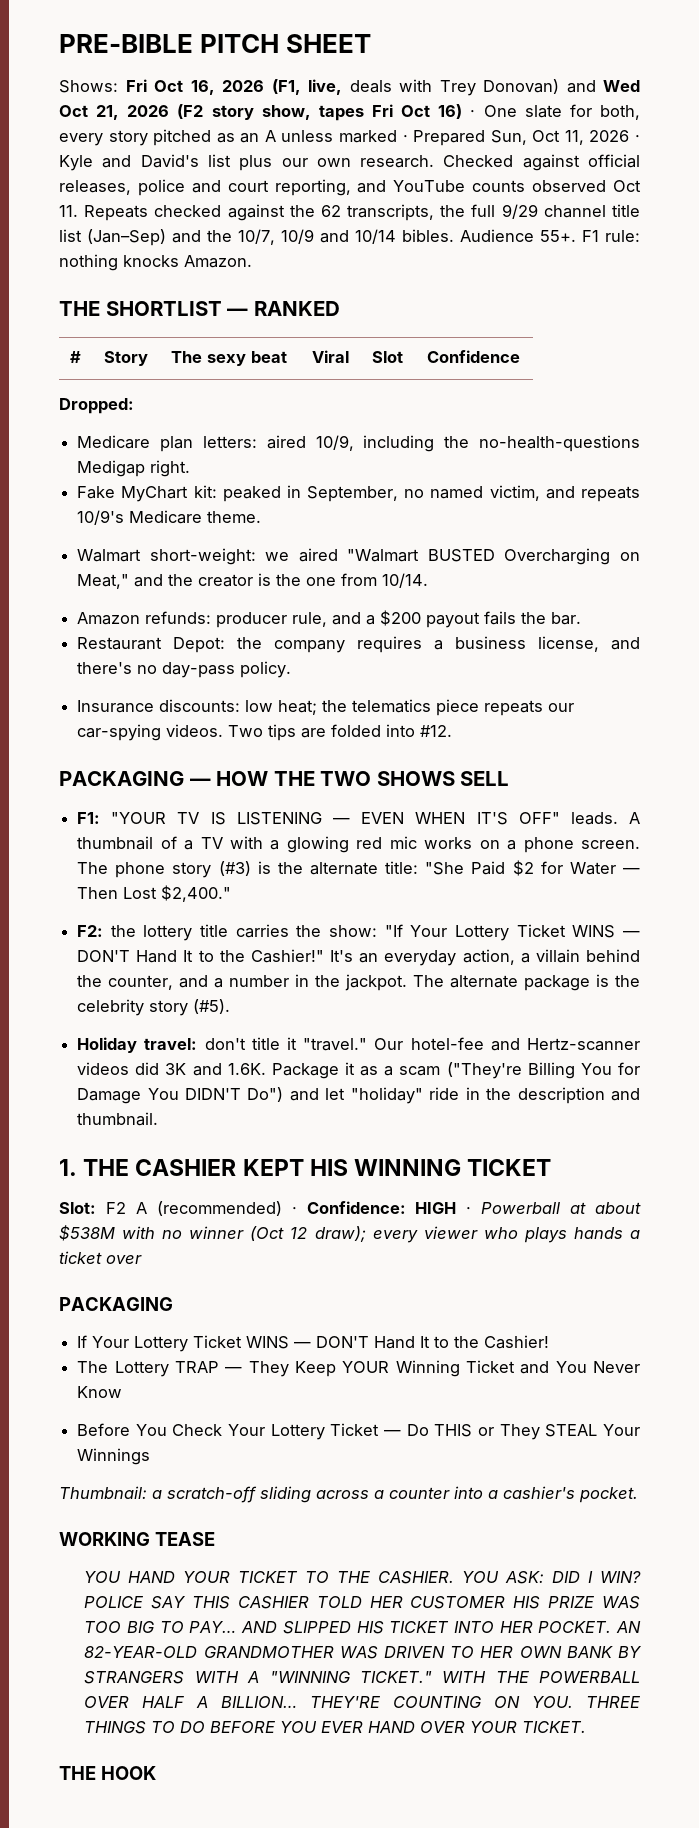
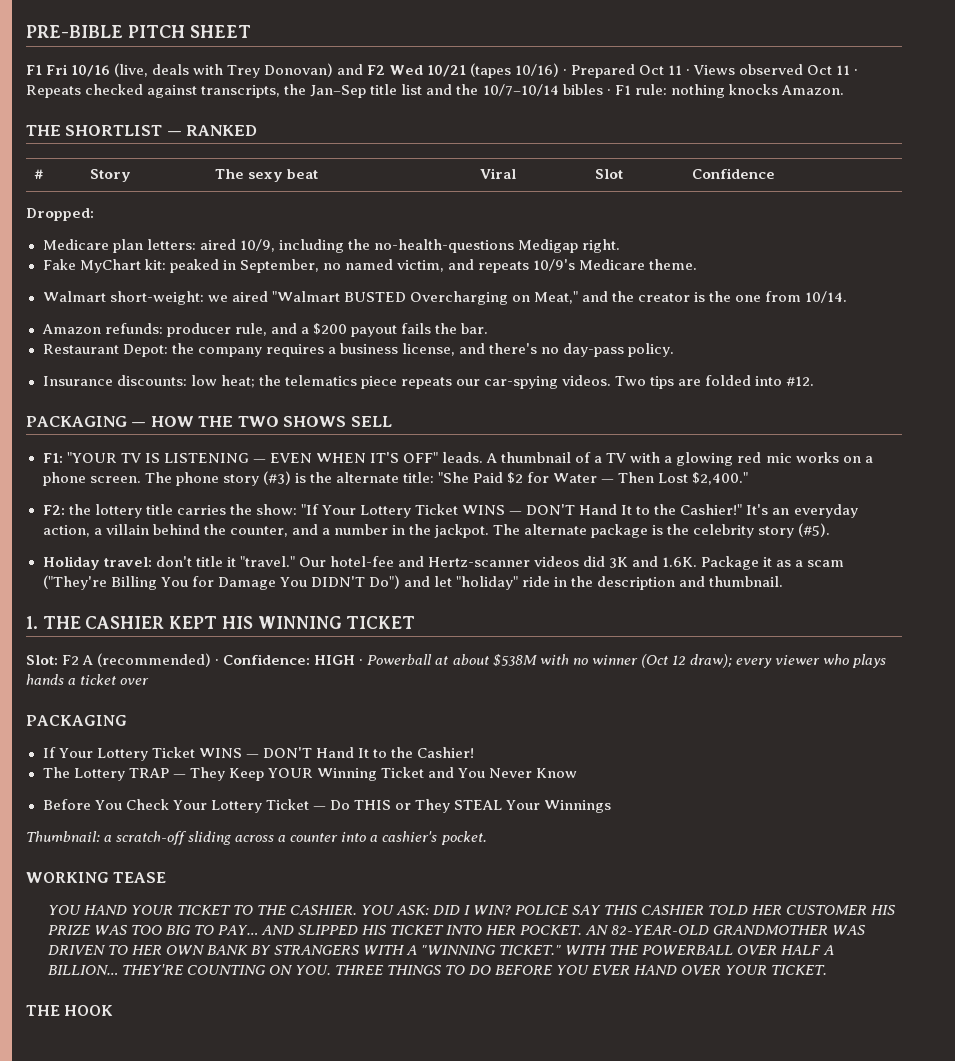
- Shows: Fri Oct 16, 2026 (F1, live, deals with Trey Donovan) and Wed Oct 21, 2026 (F2 story show, tapes Fri Oct 16) · One slate for both, every story pitched as an A unless marked · Prepared Sun, Oct 11, 2026 · Kyle and David's list plus our own research. Checked against official releases, police and court reporting, and YouTube counts observed Oct 11. Repeats checked against the 62 transcripts, the full 9/29 channel title list (Jan–Sep) and the 10/7, 10/9 and 10/14 bibles. Audience 55+. F1 rule: nothing knocks Amazon.
+ F1 Fri 10/16 (live, deals with Trey Donovan) and F2 Wed 10/21 (tapes 10/16) · Prepared Oct 11 · Views observed Oct 11 · Repeats checked against transcripts, the Jan–Sep title list and the 10/7–10/14 bibles · F1 rule: nothing knocks Amazon.

